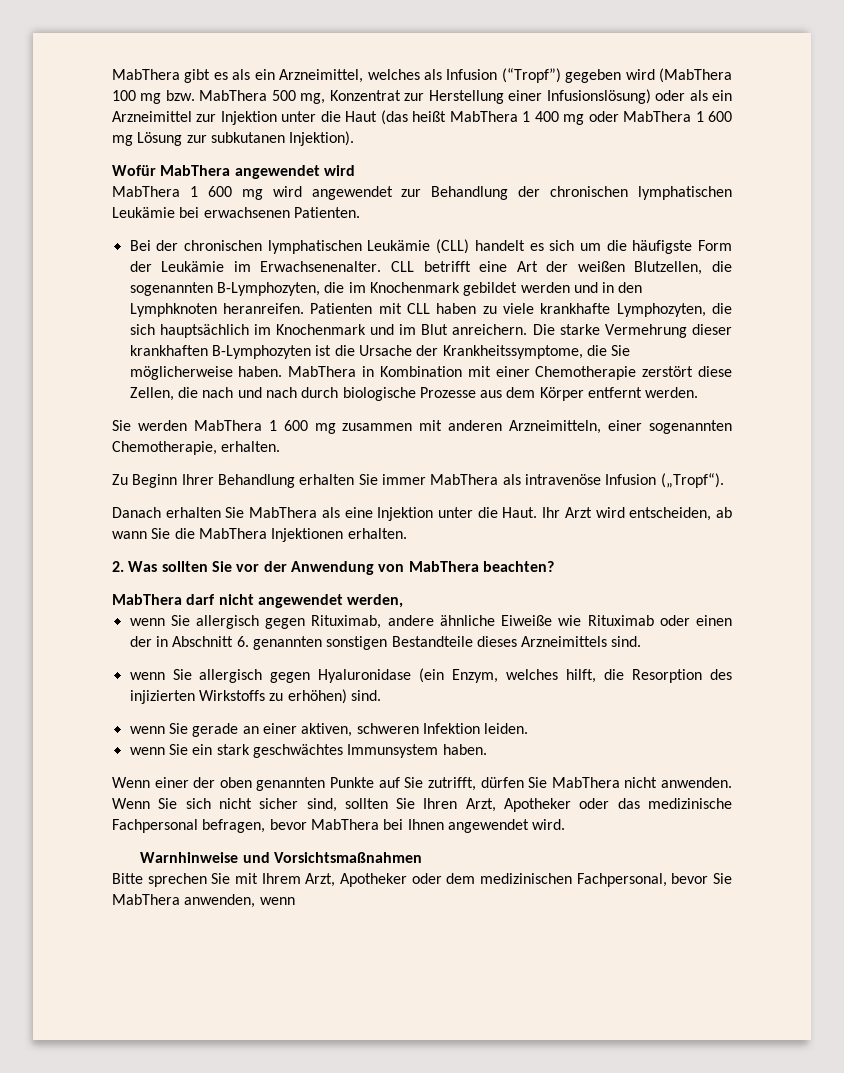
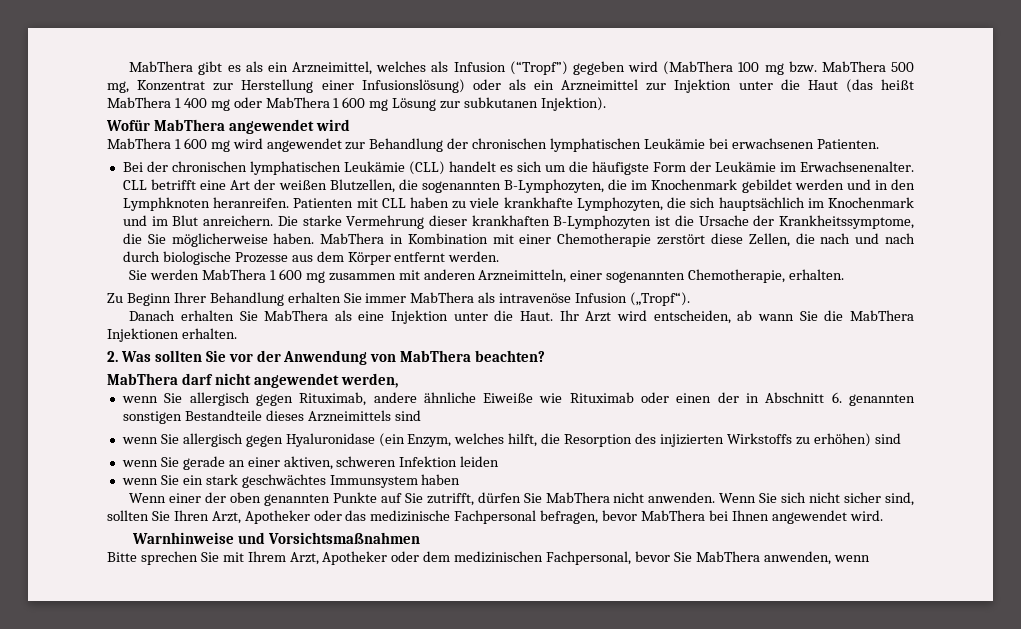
- wenn Sie allergisch gegen Rituximab, andere ähnliche Eiweiße wie Rituximab oder einen der in Abschnitt 6. genannten sonstigen Bestandteile dieses Arzneimittels sind.
+ wenn Sie allergisch gegen Rituximab, andere ähnliche Eiweiße wie Rituximab oder einen der in Abschnitt 6. genannten sonstigen Bestandteile dieses Arzneimittels sind
- wenn Sie allergisch gegen Hyaluronidase (ein Enzym, welches hilft, die Resorption des injizierten Wirkstoffs zu erhöhen) sind.
+ wenn Sie allergisch gegen Hyaluronidase (ein Enzym, welches hilft, die Resorption des injizierten Wirkstoffs zu erhöhen) sind
- wenn Sie gerade an einer aktiven, schweren Infektion leiden.
+ wenn Sie gerade an einer aktiven, schweren Infektion leiden
- wenn Sie ein stark geschwächtes Immunsystem haben.
+ wenn Sie ein stark geschwächtes Immunsystem haben

